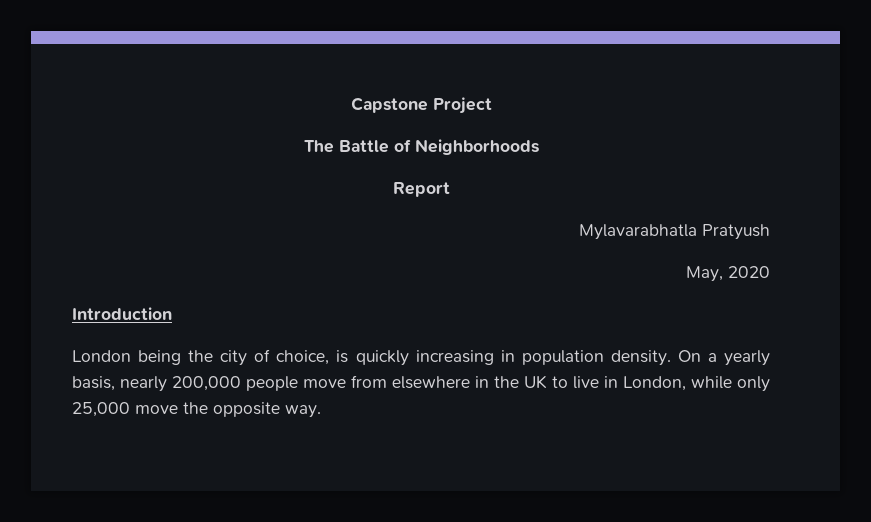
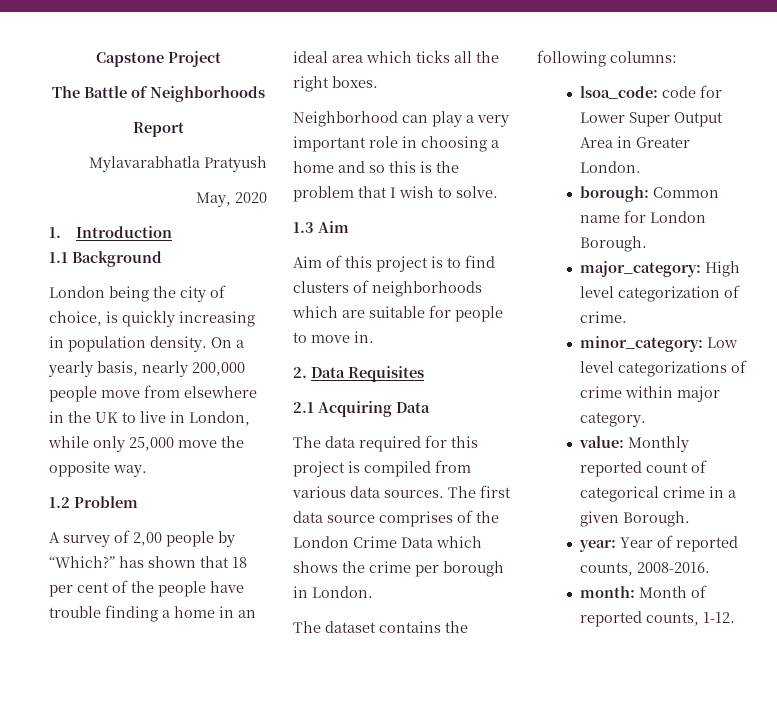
- Introduction
+ 1. Introduction
+ 1.1 Background
+ 1.2 Problem
+ A survey of 2,00 people by “Which?” has shown that 18 per cent of the people have trouble finding a home in an ideal area which ticks all the right boxes.
+ Neighborhood can play a very important role in choosing a home and so this is the problem that I wish to solve.
+ 1.3 Aim
+ Aim of this project is to find clusters of neighborhoods which are suitable for people to move in.
+ 2. Data Requisites
+ 2.1 Acquiring Data
+ The data required for this project is compiled from various data sources. The first data source comprises of the London Crime Data which shows the crime per borough in London.
+ The dataset contains the following columns:
+ lsoa_code: code for Lower Super Output Area in Greater London.
+ borough: Common name for London Borough.
+ major_category: High level categorization of crime.
+ minor_category: Low level categorizations of crime within major category.
+ value: Monthly reported count of categorical crime in a given Borough.
+ year: Year of reported counts, 2008-2016.
+ month: Month of reported counts, 1-12.

